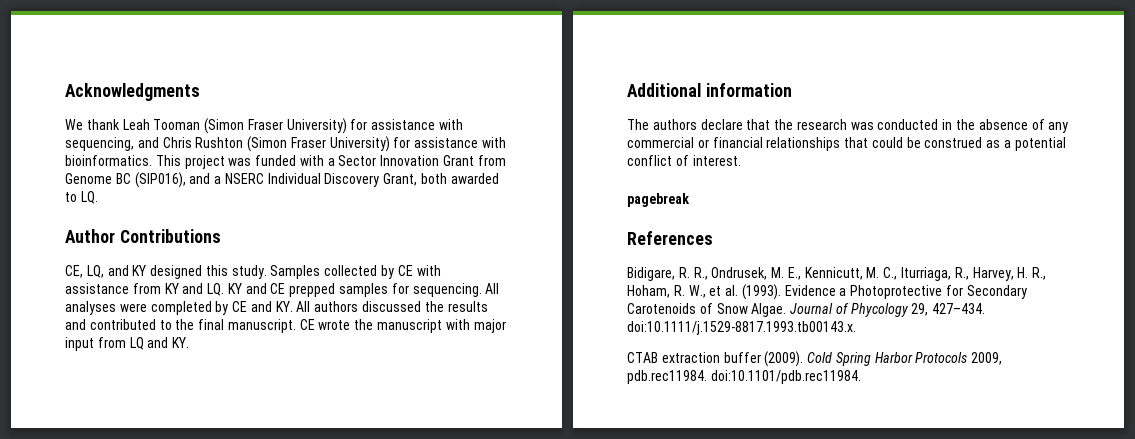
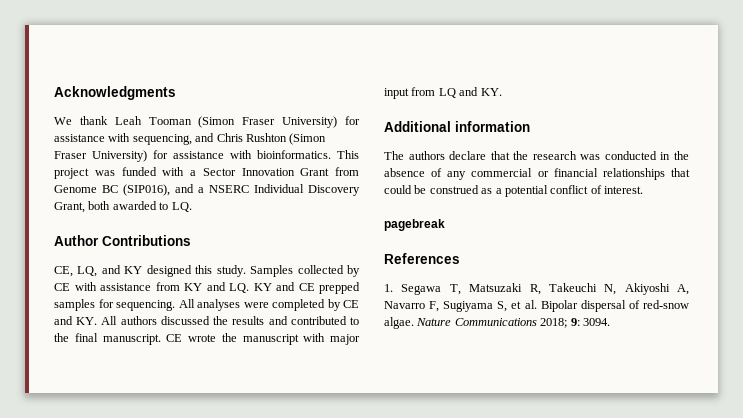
- Bidigare, R. R., Ondrusek, M. E., Kennicutt, M. C., Iturriaga, R., Harvey, H. R., Hoham, R. W., et al. (1993). Evidence a Photoprotective for Secondary Carotenoids of Snow Algae. Journal of Phycology 29, 427–434. doi:10.1111/j.1529-8817.1993.tb00143.x.
- CTAB extraction buffer (2009). Cold Spring Harbor Protocols 2009, pdb.rec11984. doi:10.1101/pdb.rec11984.
+ 1. Segawa T, Matsuzaki R, Takeuchi N, Akiyoshi A, Navarro F, Sugiyama S, et al. Bipolar dispersal of red-snow algae. Nature Communications 2018; 9: 3094.

